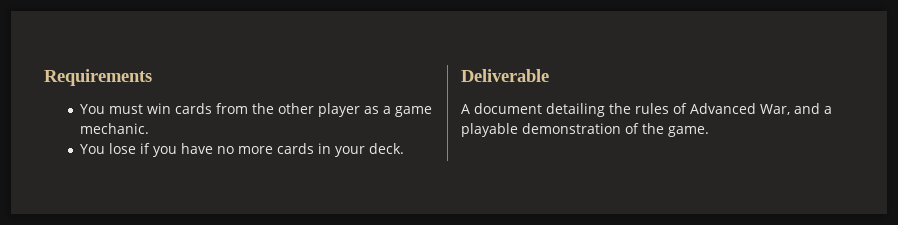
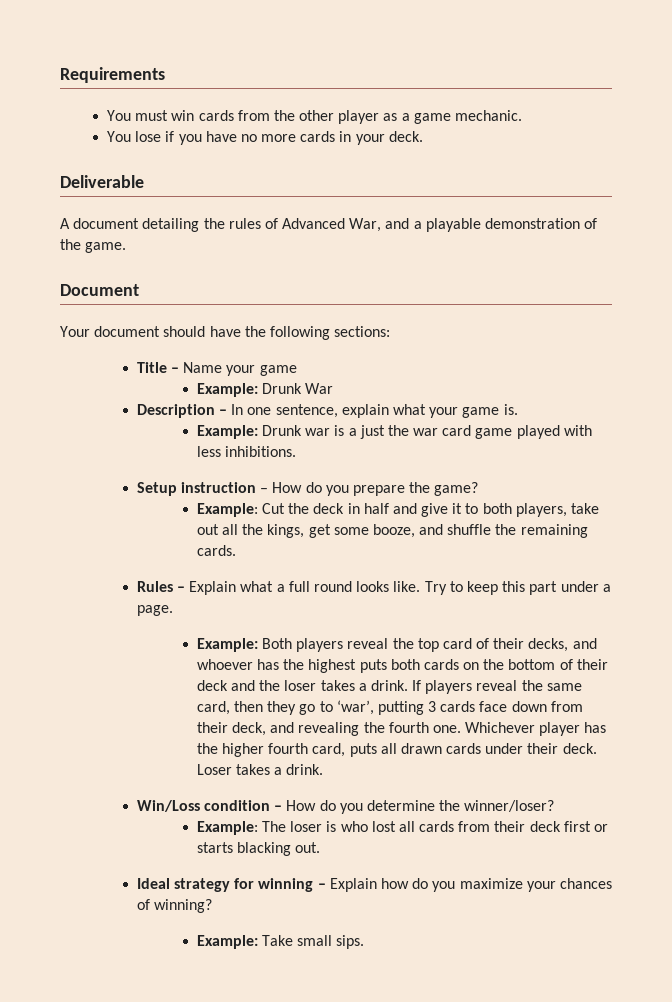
+ Document
+ Your document should have the following sections:
+ Title – Name your game
+ Example: Drunk War
+ Description – In one sentence, explain what your game is.
+ Example: Drunk war is a just the war card game played with less inhibitions.
+ Setup instruction – How do you prepare the game?
+ Example: Cut the deck in half and give it to both players, take out all the kings, get some booze, and shuffle the remaining cards.
+ Rules – Explain what a full round looks like. Try to keep this part under a page.
+ Example: Both players reveal the top card of their decks, and whoever has the highest puts both cards on the bottom of their deck and the loser takes a drink. If players reveal the same card, then they go to ‘war’, putting 3 cards face down from their deck, and revealing the fourth one. Whichever player has the higher fourth card, puts all drawn cards under their deck. Loser takes a drink.
+ Win/Loss condition – How do you determine the winner/loser?
+ Example: The loser is who lost all cards from their deck first or starts blacking out.
+ Ideal strategy for winning – Explain how do you maximize your chances of winning?
+ Example: Take small sips.

